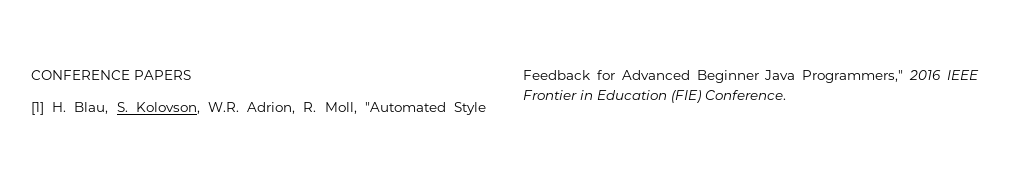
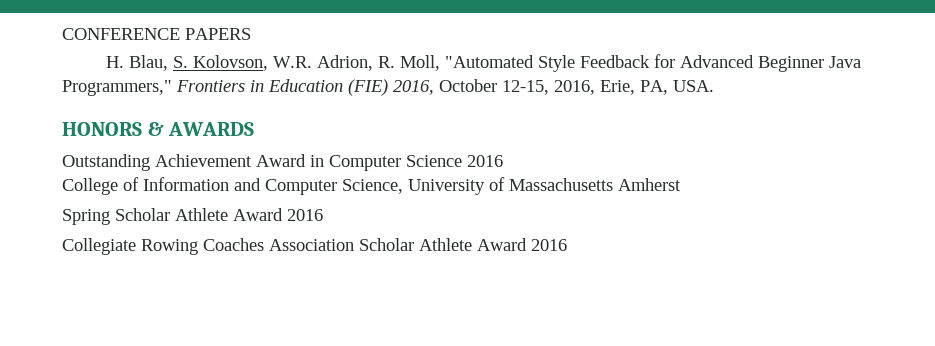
- [1] H. Blau, S. Kolovson, W.R. Adrion, R. Moll, "Automated Style Feedback for Advanced Beginner Java Programmers," 2016 IEEE Frontier in Education (FIE) Conference.
+ H. Blau, S. Kolovson, W.R. Adrion, R. Moll, "Automated Style Feedback for Advanced Beginner Java Programmers," Frontiers in Education (FIE) 2016, October 12-15, 2016, Erie, PA, USA.
+ HONORS & AWARDS
+ Outstanding Achievement Award in Computer Science 2016
+ College of Information and Computer Science, University of Massachusetts Amherst
+ Spring Scholar Athlete Award 2016
+ Collegiate Rowing Coaches Association Scholar Athlete Award 2016

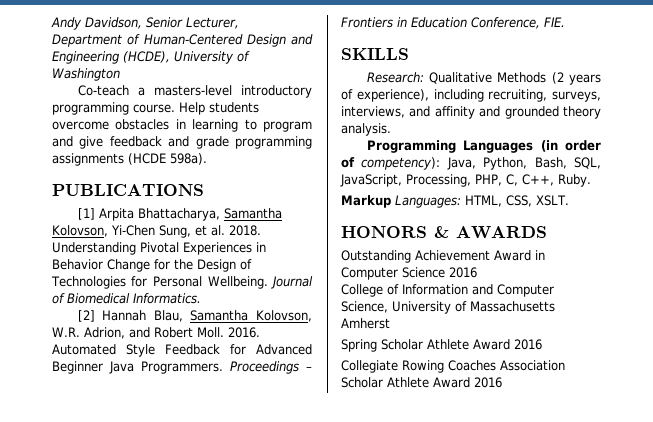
- CONFERENCE PAPERS
- H. Blau, S. Kolovson, W.R. Adrion, R. Moll, "Automated Style Feedback for Advanced Beginner Java Programmers," Frontiers in Education (FIE) 2016, October 12-15, 2016, Erie, PA, USA.
+ Andy Davidson, Senior Lecturer, Department of Human-Centered Design and Engineering (HCDE), University of Washington
+ Co-teach a masters-level introductory programming course. Help students overcome obstacles in learning to program and give feedback and grade programming assignments (HCDE 598a).
+ PUBLICATIONS
+ [1] Arpita Bhattacharya, Samantha Kolovson, Yi-Chen Sung, et al. 2018. Understanding Pivotal Experiences in Behavior Change for the Design of Technologies for Personal Wellbeing. Journal of Biomedical Informatics.
+ [2] Hannah Blau, Samantha Kolovson, W.R. Adrion, and Robert Moll. 2016. Automated Style Feedback for Advanced Beginner Java Programmers. Proceedings – Frontiers in Education Conference, FIE.
+ SKILLS
+ Research: Qualitative Methods (2 years of experience), including recruiting, surveys, interviews, and affinity and grounded theory analysis.
+ Programming Languages (in order of competency): Java, Python, Bash, SQL, JavaScript, Processing, PHP, C, C++, Ruby.
+ Markup Languages: HTML, CSS, XSLT.

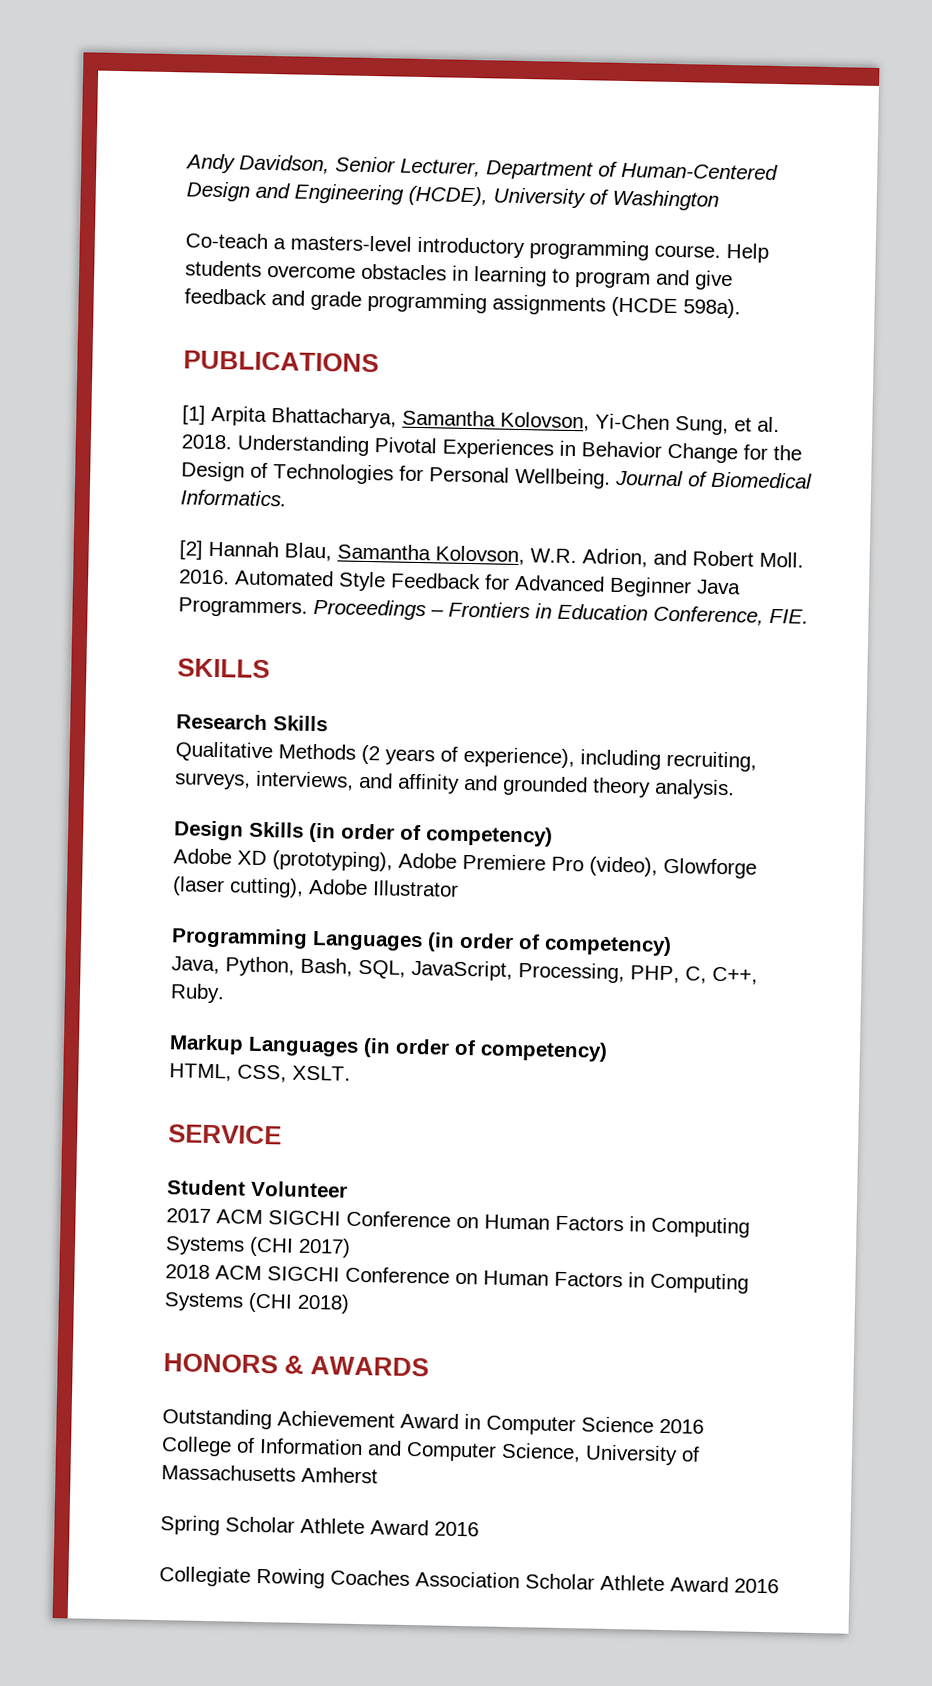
- Research: Qualitative Methods (2 years of experience), including recruiting, surveys, interviews, and affinity and grounded theory analysis.
+ Research Skills
+ Qualitative Methods (2 years of experience), including recruiting, surveys, interviews, and affinity and grounded theory analysis.
+ Design Skills (in order of competency)
+ Adobe XD (prototyping), Adobe Premiere Pro (video), Glowforge (laser cutting), Adobe Illustrator
- Programming Languages (in order of competency): Java, Python, Bash, SQL, JavaScript, Processing, PHP, C, C++, Ruby.
+ Programming Languages (in order of competency)
+ Java, Python, Bash, SQL, JavaScript, Processing, PHP, C, C++, Ruby.
- Markup Languages: HTML, CSS, XSLT.
+ Markup Languages (in order of competency)
+ HTML, CSS, XSLT.
+ SERVICE
+ Student Volunteer
+ 2017 ACM SIGCHI Conference on Human Factors in Computing Systems (CHI 2017)
+ 2018 ACM SIGCHI Conference on Human Factors in Computing Systems (CHI 2018)

